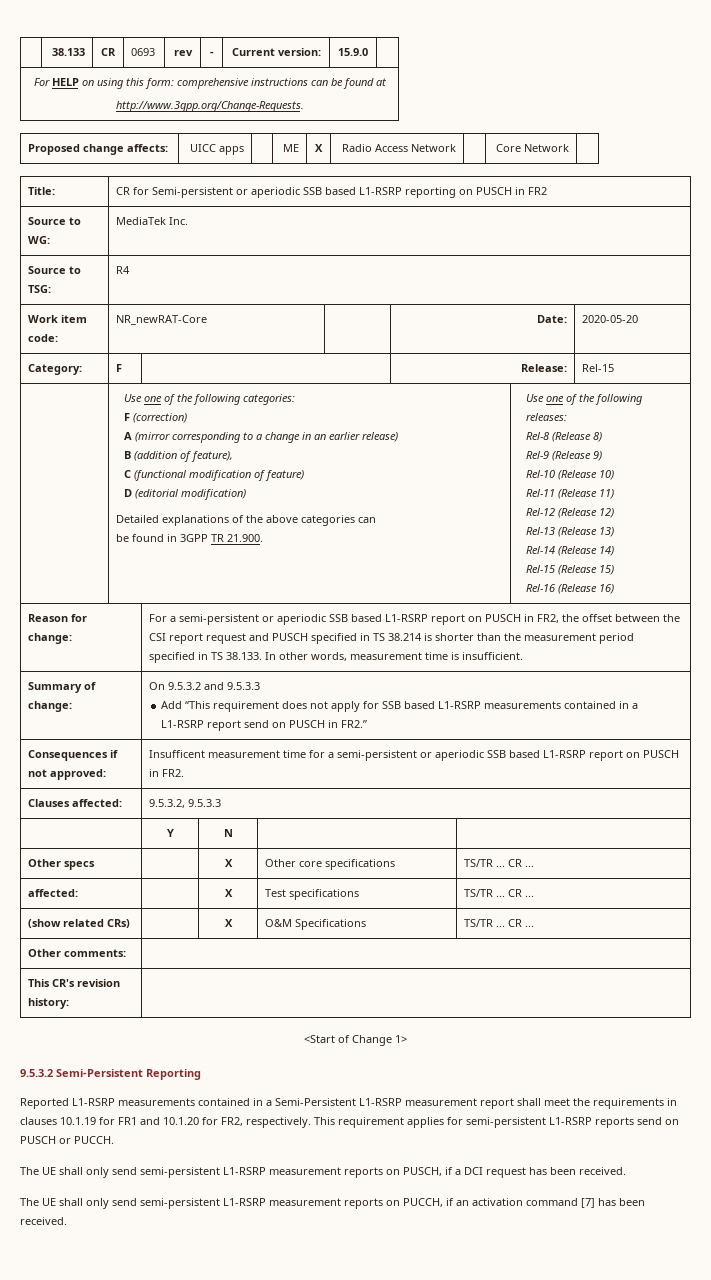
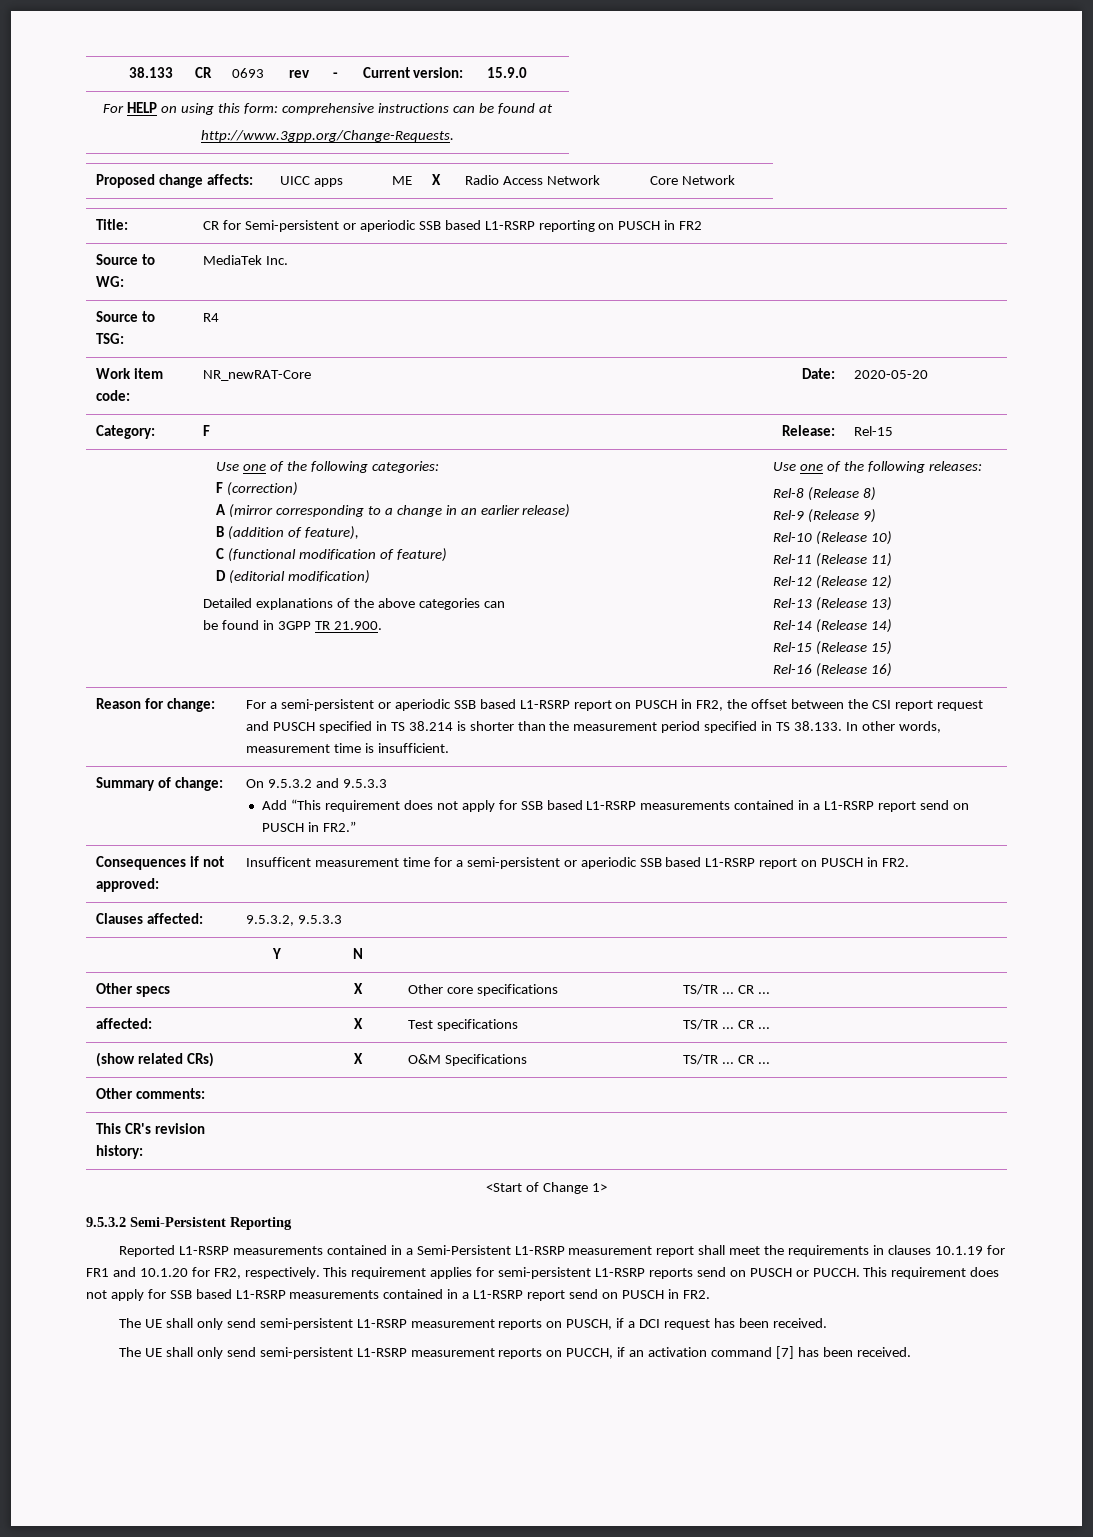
+ This requirement does not apply for SSB based L1-RSRP measurements contained in a L1-RSRP report send on PUSCH in FR2.

